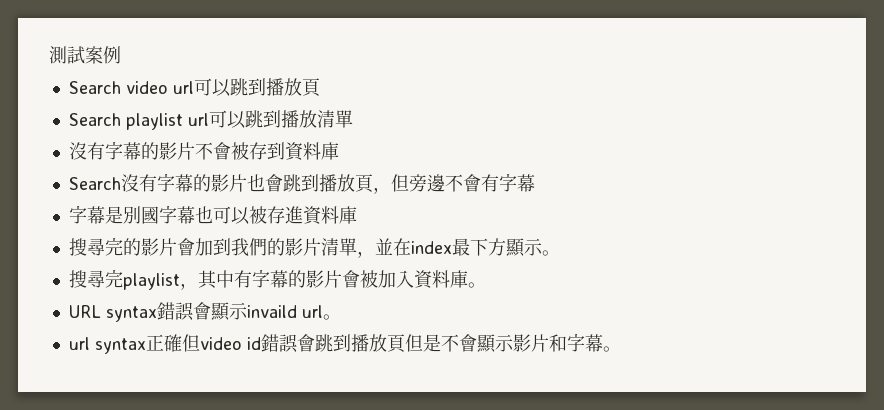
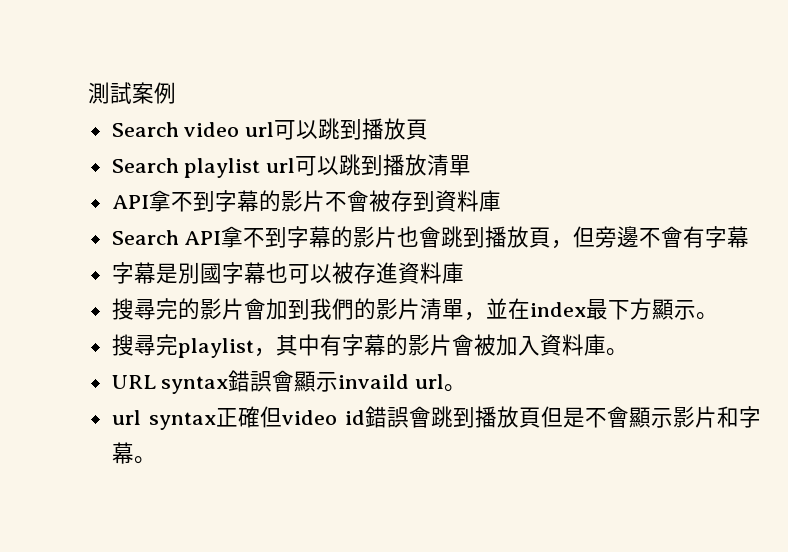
- 沒有字幕的影片不會被存到資料庫
+ API拿不到字幕的影片不會被存到資料庫
- Search沒有字幕的影片也會跳到播放頁，但旁邊不會有字幕
+ Search API拿不到字幕的影片也會跳到播放頁，但旁邊不會有字幕

